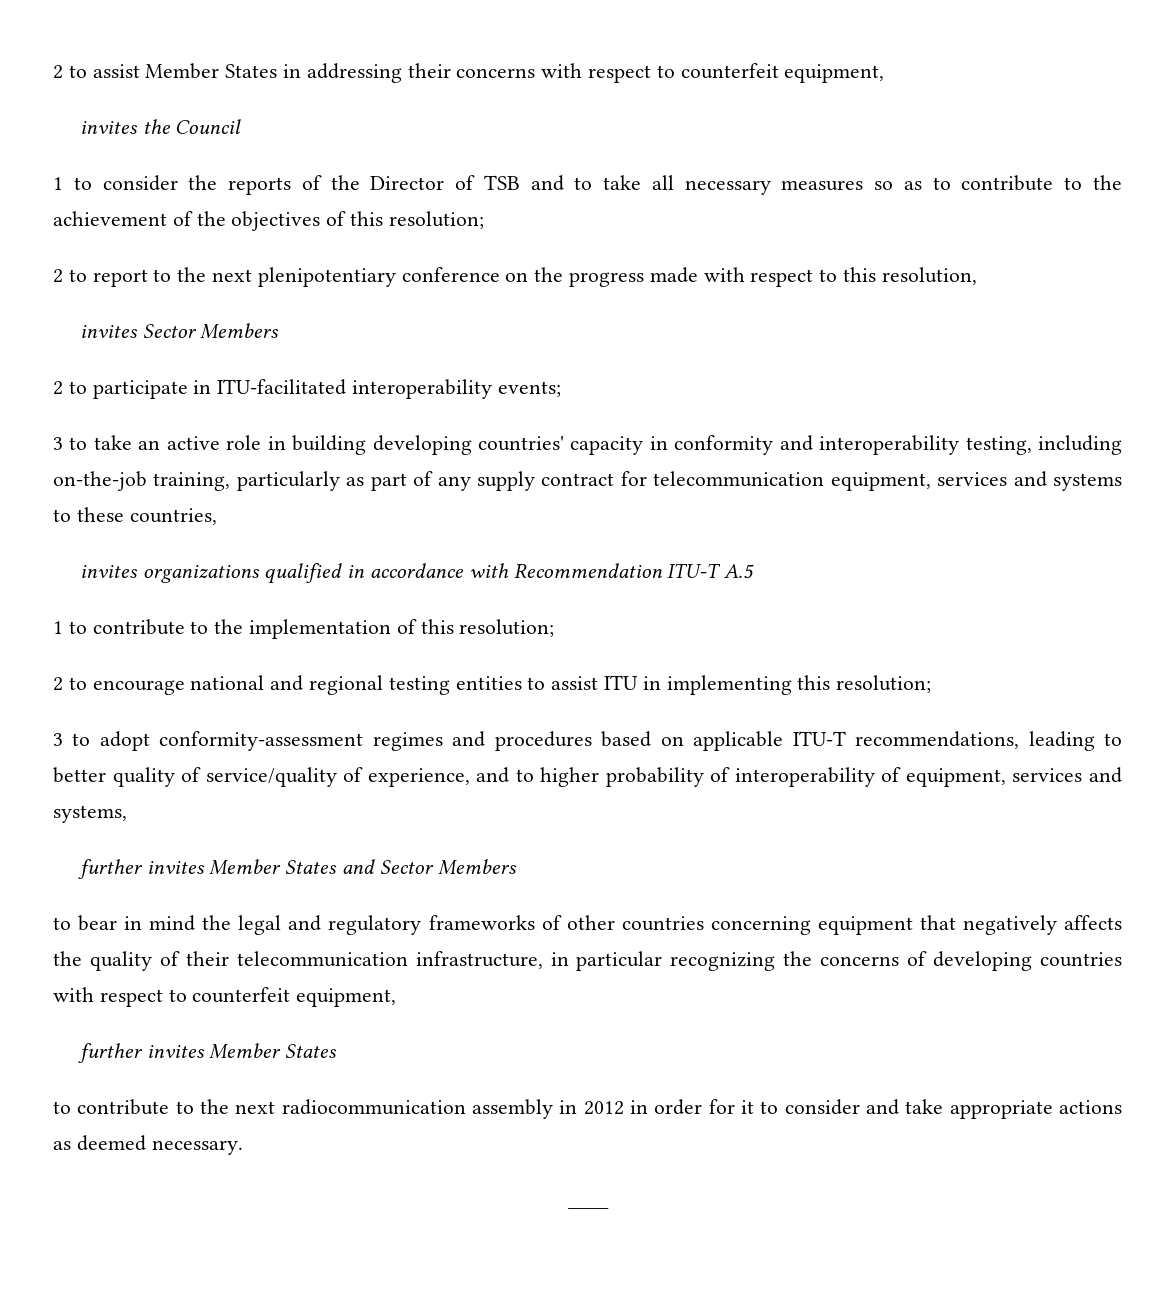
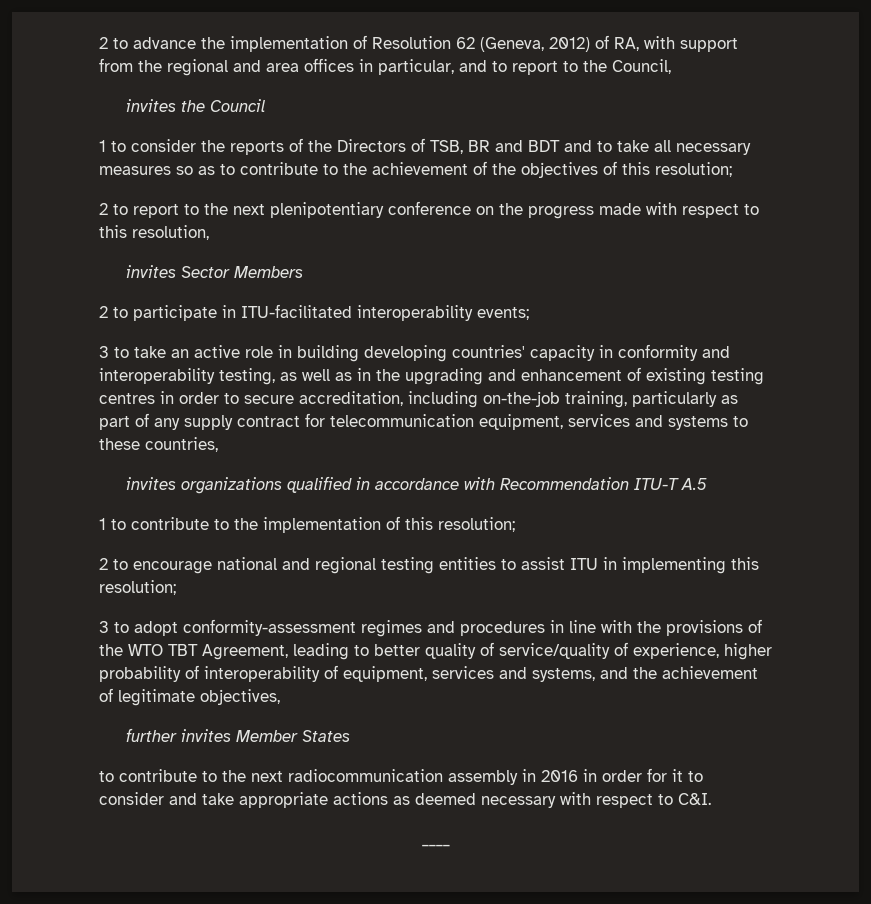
- 2 to assist Member States in addressing their concerns with respect to counterfeit equipment,
+ 2 to advance the implementation of Resolution 62 (Geneva, 2012) of RA, with support from the regional and area offices in particular, and to report to the Council,
- 1 to consider the reports of the Director of TSB and to take all necessary measures so as to contribute to the achievement of the objectives of this resolution;
+ 1 to consider the reports of the Directors of TSB, BR and BDT and to take all necessary measures so as to contribute to the achievement of the objectives of this resolution;
- 3 to take an active role in building developing countries' capacity in conformity and interoperability testing, including on-the-job training, particularly as part of any supply contract for telecommunication equipment, services and systems to these countries,
+ 3 to take an active role in building developing countries' capacity in conformity and interoperability testing, as well as in the upgrading and enhancement of existing testing centres in order to secure accreditation, including on-the-job training, particularly as part of any supply contract for telecommunication equipment, services and systems to these countries,
- 3 to adopt conformity-assessment regimes and procedures based on applicable ITU-T recommendations, leading to better quality of service/quality of experience, and to higher probability of interoperability of equipment, services and systems,
- further invites Member States and Sector Members
- to bear in mind the legal and regulatory frameworks of other countries concerning equipment that negatively affects the quality of their telecommunication infrastructure, in particular recognizing the concerns of developing countries with respect to counterfeit equipment,
+ 3 to adopt conformity-assessment regimes and procedures in line with the provisions of the WTO TBT Agreement, leading to better quality of service/quality of experience, higher probability of interoperability of equipment, services and systems, and the achievement of legitimate objectives,
- to contribute to the next radiocommunication assembly in 2012 in order for it to consider and take appropriate actions as deemed necessary.
+ to contribute to the next radiocommunication assembly in 2016 in order for it to consider and take appropriate actions as deemed necessary with respect to C&I.

